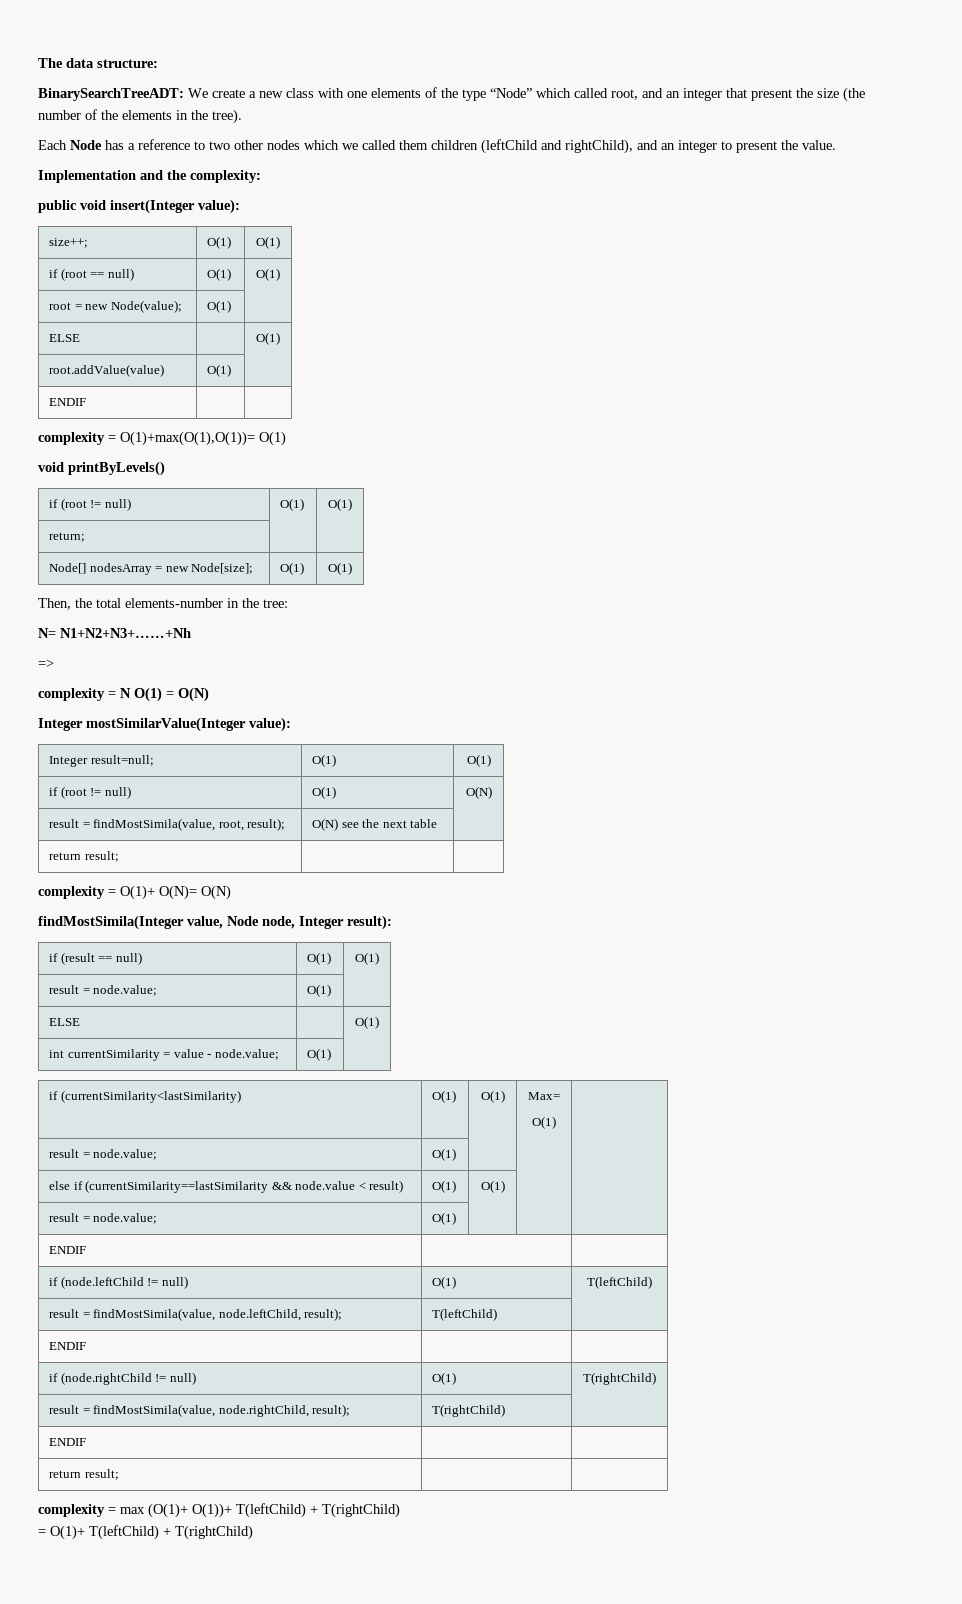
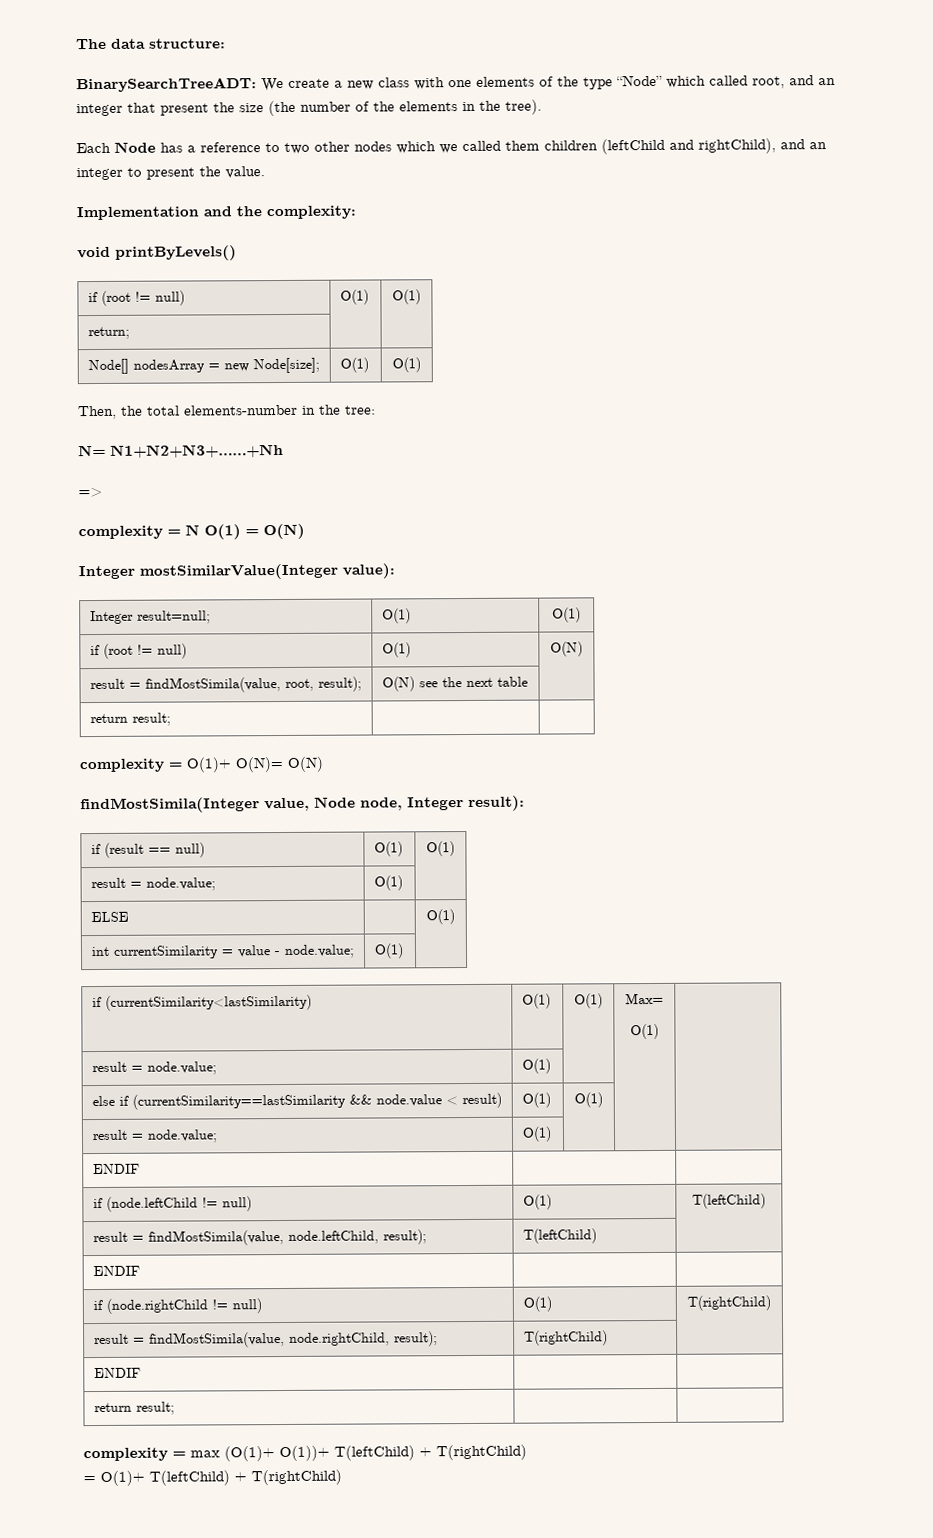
- public void insert(Integer value):
- size++; | O(1) | O(1)
- if (root == null) | O(1) | O(1)
- root = new Node(value); | O(1) |
- ELSE | | O(1)
- root.addValue(value) | O(1) |
- ENDIF | |
- complexity = O(1)+max(O(1),O(1))= O(1)

